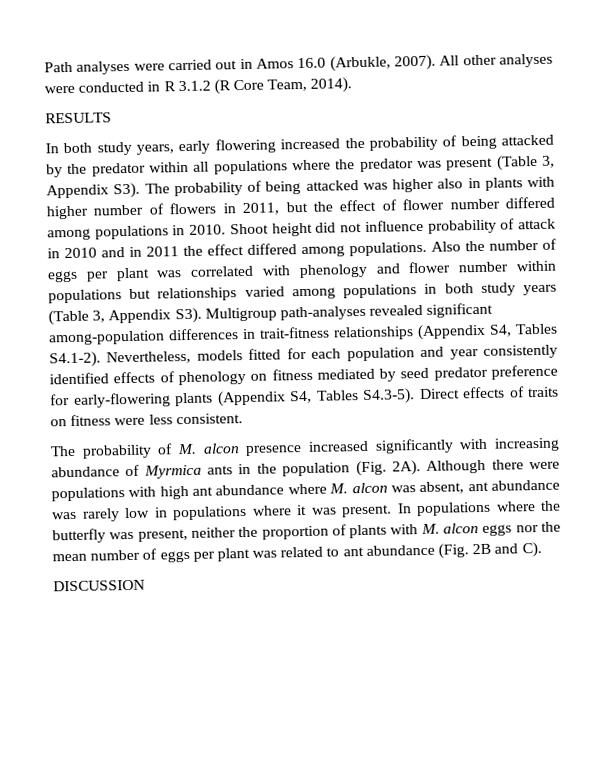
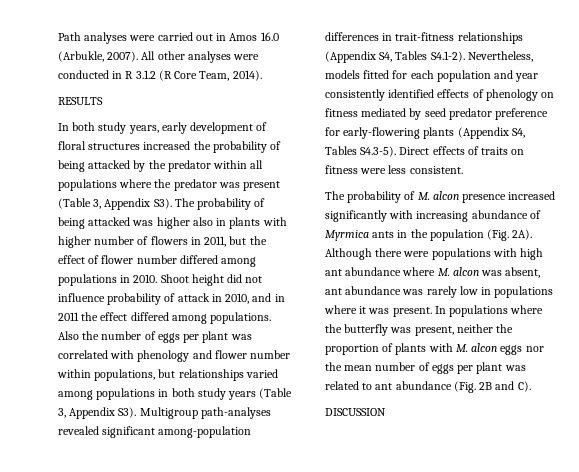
- In both study years, early flowering increased the probability of being attacked by the predator within all populations where the predator was present (Table 3, Appendix S3). The probability of being attacked was higher also in plants with higher number of flowers in 2011, but the effect of flower number differed among populations in 2010.
+ In both study years, early development of floral structures increased the probability of being attacked by the predator within all populations where the predator was present (Table 3, Appendix S3). The probability of being attacked was higher also in plants with higher number of flowers in 2011, but the effect of flower number differed among populations in 2010.
- Shoot height did not influence probability of attack in 2010 and in 2011 the effect differed among populations.
+ Shoot height did not influence probability of attack in 2010, and in 2011 the effect differed among populations.
- Also the number of eggs per plant was correlated with phenology and flower number within populations but relationships varied among populations in both study years (Table 3, Appendix S3). Multigroup path-analyses revealed significant among-population differences in trait-fitness relationships (Appendix S4, Tables S4.1-2). Nevertheless, models fitted for each population and year consistently identified effects of phenology on fitness mediated by seed predator preference for early-flowering plants (Appendix S4, Tables S4.3-5). Direct effects of traits on fitness were less consistent.
+ Also the number of eggs per plant was correlated with phenology and flower number within populations, but relationships varied among populations in both study years (Table 3, Appendix S3). Multigroup path-analyses revealed significant among-population differences in trait-fitness relationships (Appendix S4, Tables S4.1-2). Nevertheless, models fitted for each population and year consistently identified effects of phenology on fitness mediated by seed predator preference for early-flowering plants (Appendix S4, Tables S4.3-5). Direct effects of traits on fitness were less consistent.

